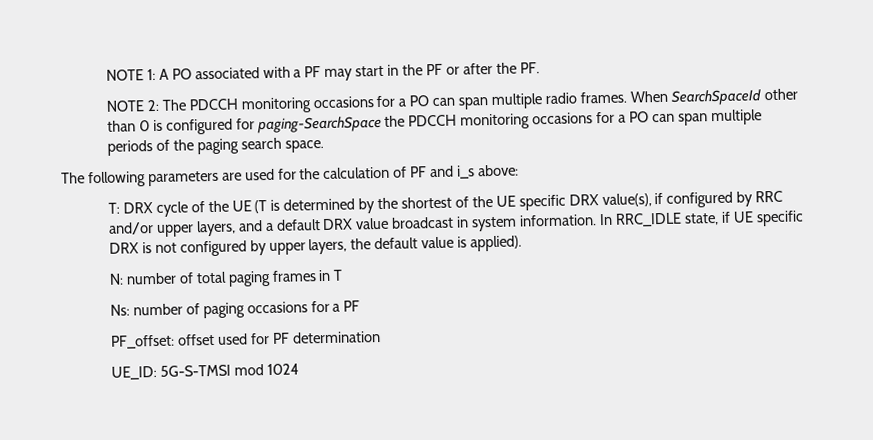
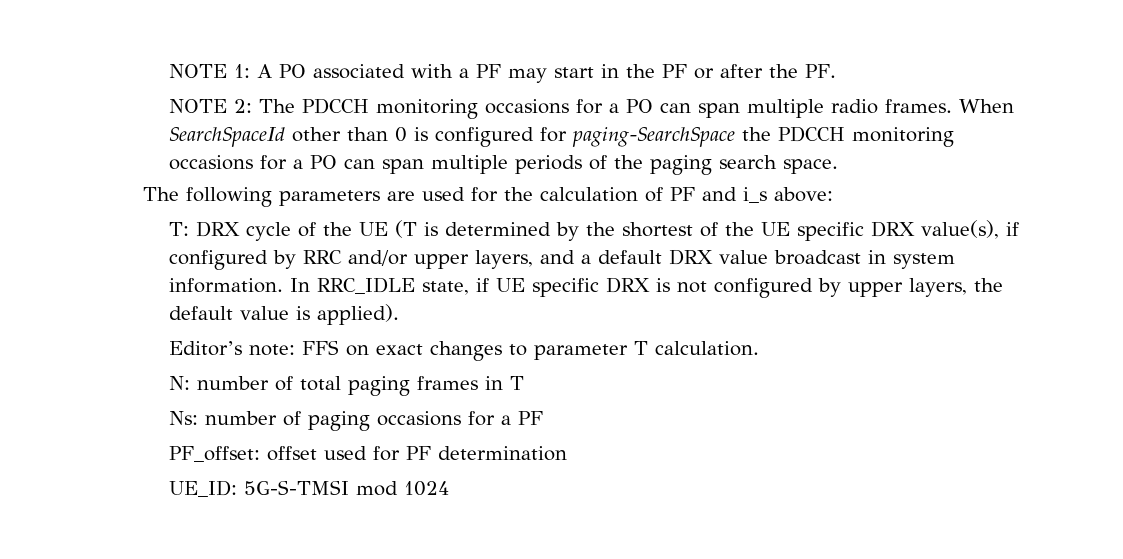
+ Editor’s note: FFS on exact changes to parameter T calculation.

